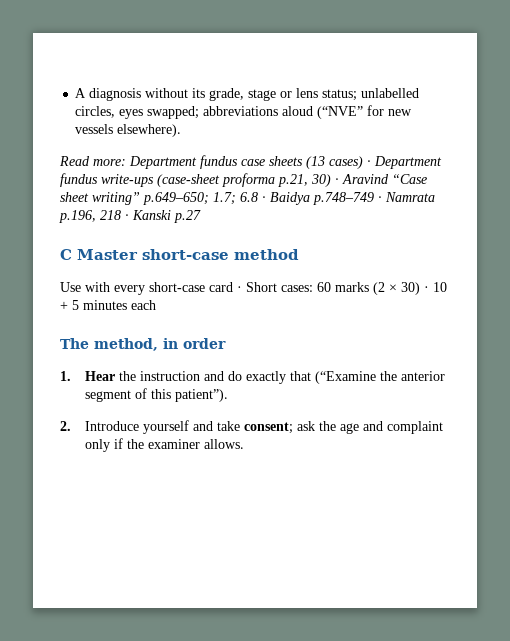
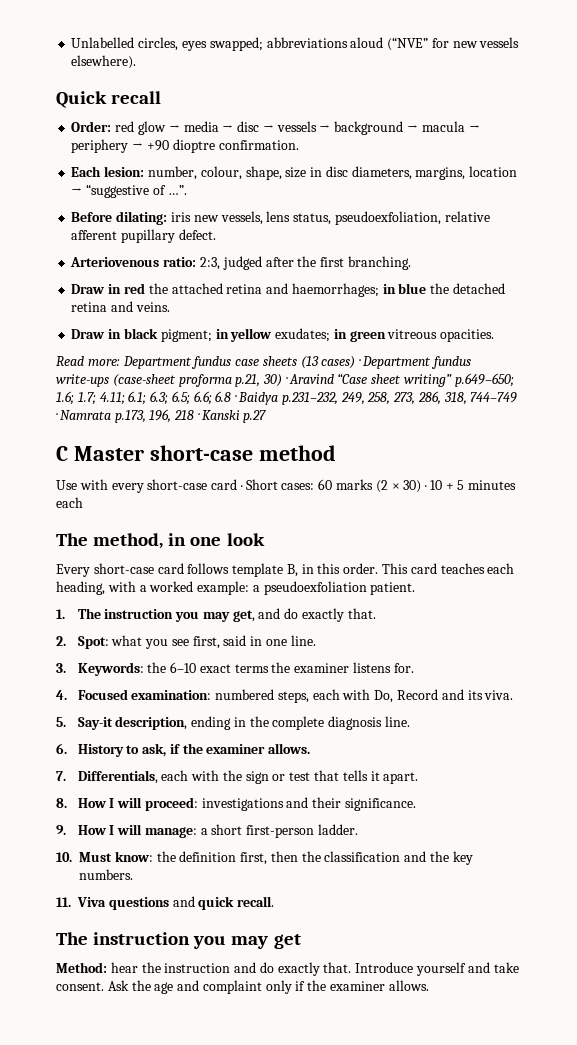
- A diagnosis without its grade, stage or lens status; unlabelled circles, eyes swapped; abbreviations aloud (“NVE” for new vessels elsewhere).
+ Unlabelled circles, eyes swapped; abbreviations aloud (“NVE” for new vessels elsewhere).
+ Quick recall
+ Order: red glow → media → disc → vessels → background → macula → periphery → +90 dioptre confirmation.
+ Each lesion: number, colour, shape, size in disc diameters, margins, location → “suggestive of …”.
+ Before dilating: iris new vessels, lens status, pseudoexfoliation, relative afferent pupillary defect.
+ Arteriovenous ratio: 2:3, judged after the first branching.
+ Draw in red the attached retina and haemorrhages; in blue the detached retina and veins.
+ Draw in black pigment; in yellow exudates; in green vitreous opacities.
- Read more: Department fundus case sheets (13 cases) · Department fundus write-ups (case-sheet proforma p.21, 30) · Aravind “Case sheet writing” p.649–650; 1.7; 6.8 · Baidya p.748–749 · Namrata p.196, 218 · Kanski p.27
+ Read more: Department fundus case sheets (13 cases) · Department fundus write-ups (case-sheet proforma p.21, 30) · Aravind “Case sheet writing” p.649–650; 1.6; 1.7; 4.11; 6.1; 6.3; 6.5; 6.6; 6.8 · Baidya p.231–232, 249, 258, 273, 286, 318, 744–749 · Namrata p.173, 196, 218 · Kanski p.27
- The method, in order
- 1. Hear the instruction and do exactly that (“Examine the anterior segment of this patient”).
- 2. Introduce yourself and take consent; ask the age and complaint only if the examiner allows.
+ The method, in one look
+ Every short-case card follows template B, in this order. This card teaches each heading, with a worked example: a pseudoexfoliation patient.
+ 1. The instruction you may get, and do exactly that.
+ 2. Spot: what you see first, said in one line.
+ 3. Keywords: the 6–10 exact terms the examiner listens for.
+ 4. Focused examination: numbered steps, each with Do, Record and its viva.
+ 5. Say-it description, ending in the complete diagnosis line.
+ 6. History to ask, if the examiner allows.
+ 7. Differentials, each with the sign or test that tells it apart.
+ 8. How I will proceed: investigations and their significance.
+ 9. How I will manage: a short first-person ladder.
+ 10. Must know: the definition first, then the classification and the key numbers.
+ 11. Viva questions and quick recall.
+ The instruction you may get
+ Method: hear the instruction and do exactly that. Introduce yourself and take consent. Ask the age and complaint only if the examiner allows.

